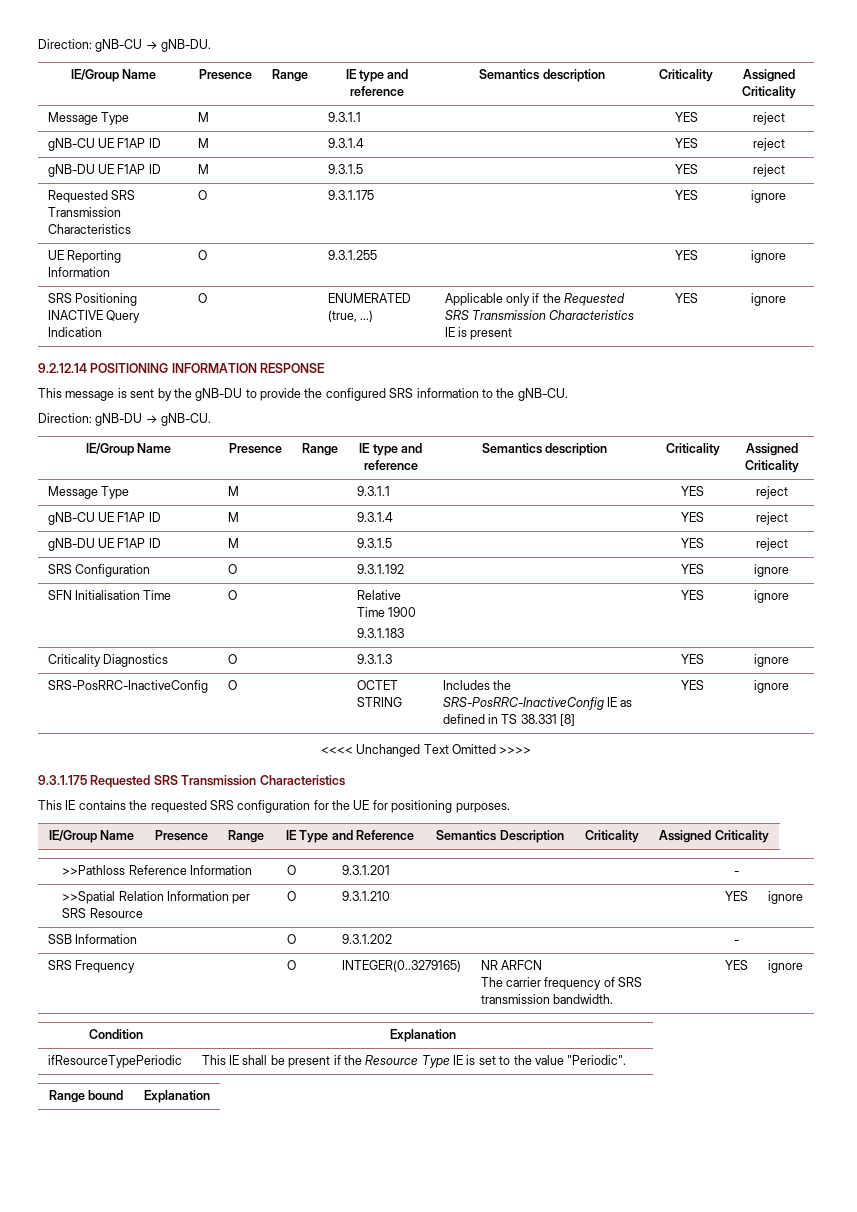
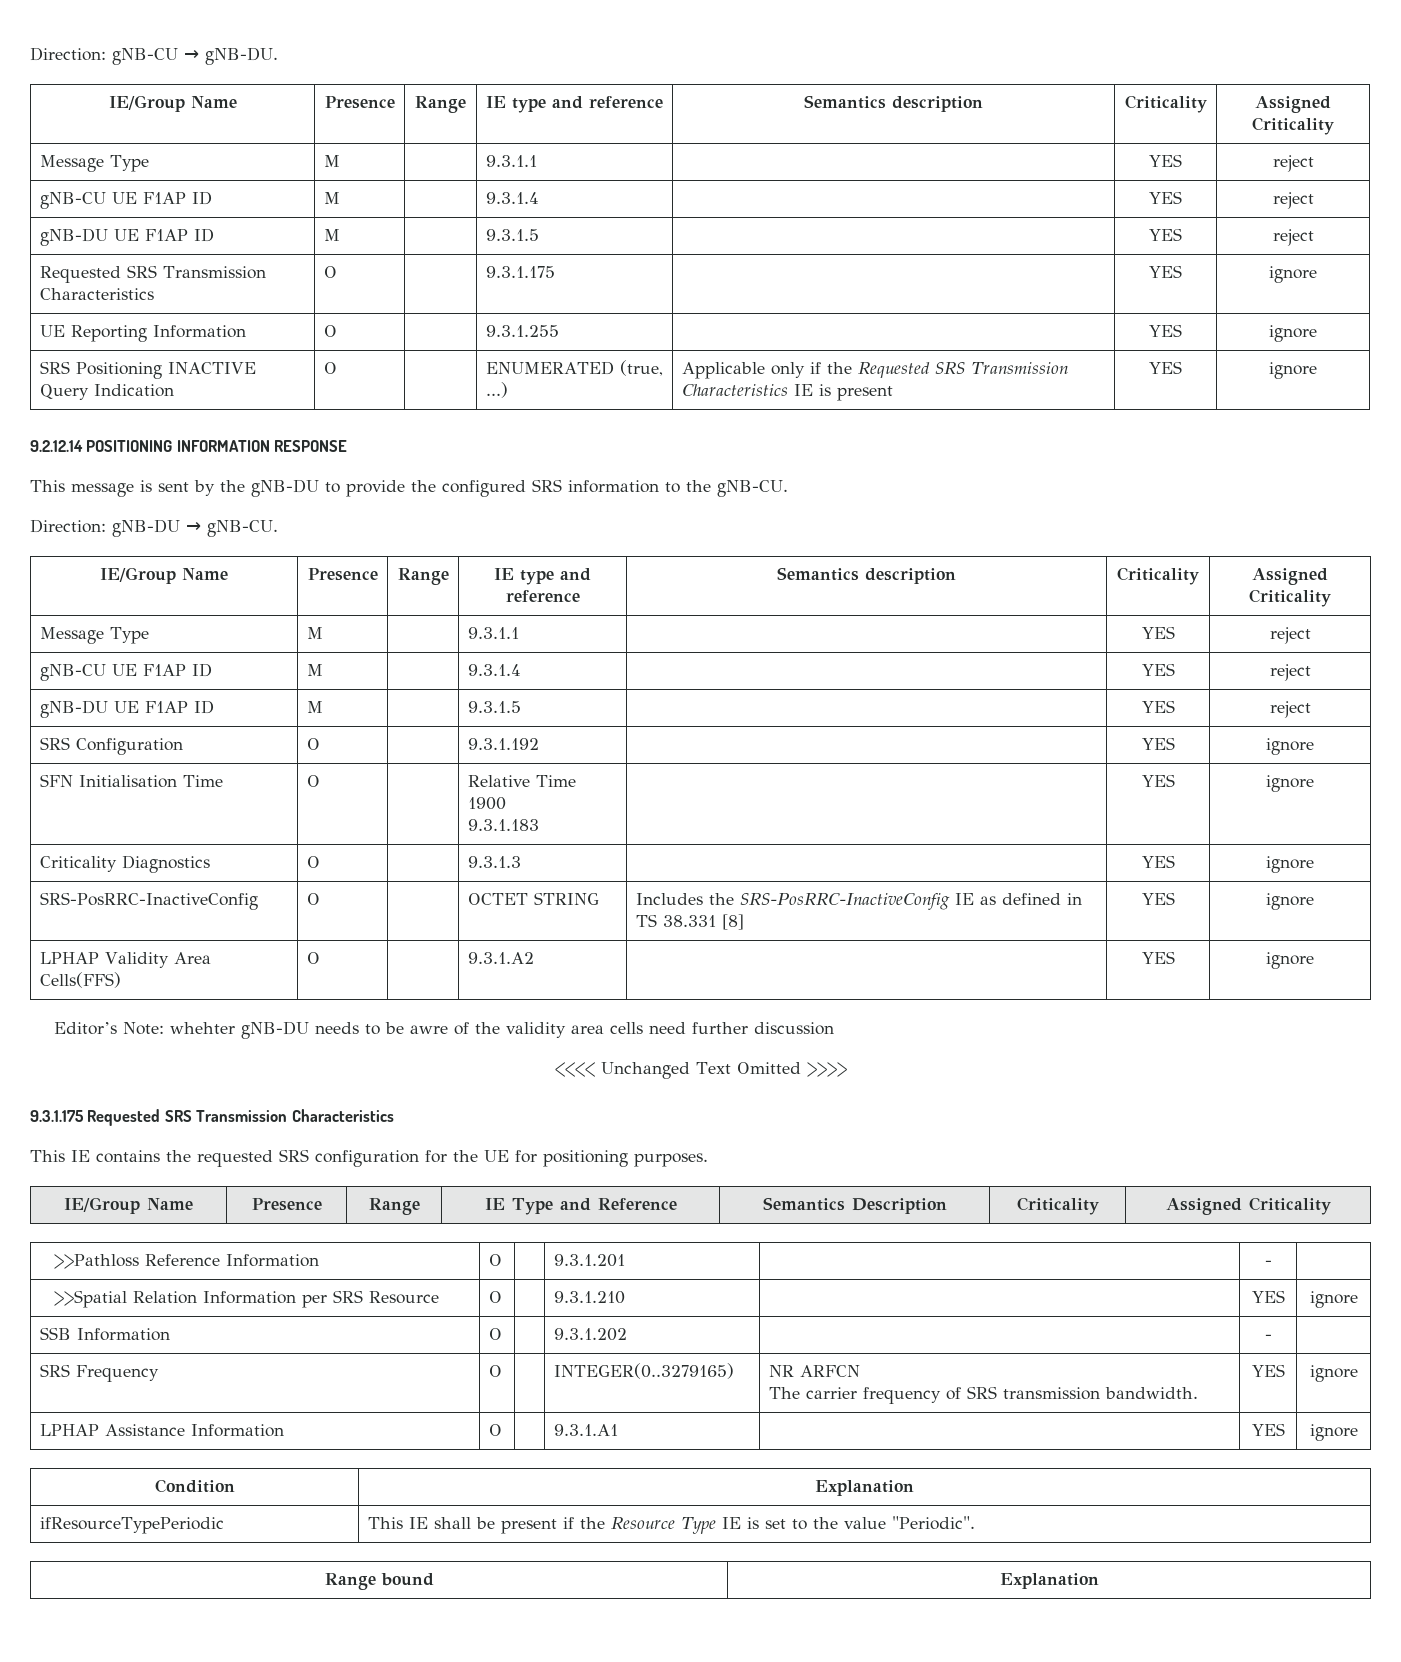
+ LPHAP Validity Area Cells(FFS) | O | | 9.3.1.A2 | | YES | ignore
+ Editor’s Note: whehter gNB-DU needs to be awre of the validity area cells need further discussion
+ LPHAP Assistance Information | O | | 9.3.1.A1 | | YES | ignore

